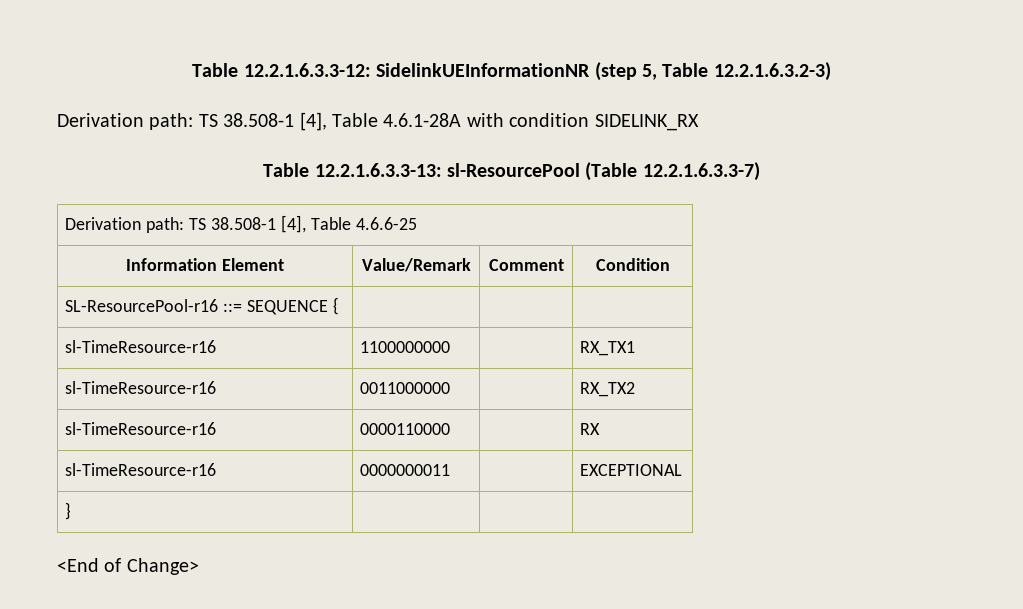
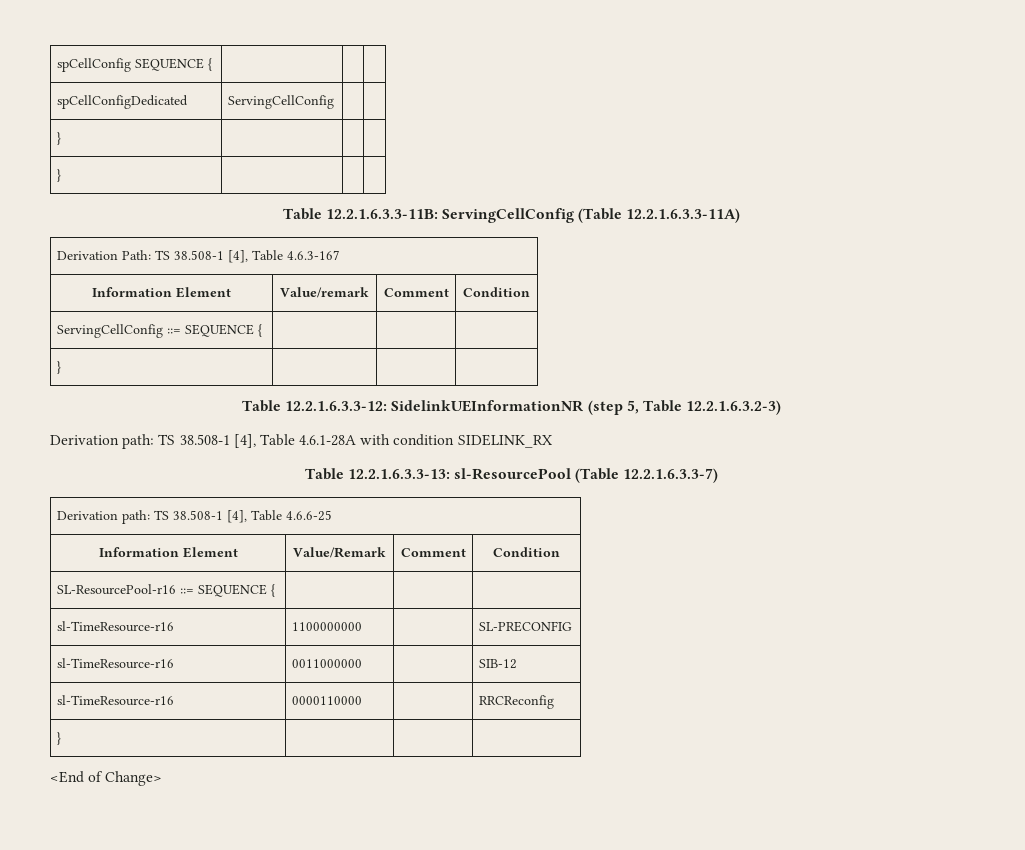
+ spCellConfig SEQUENCE { | | |
+ spCellConfigDedicated | ServingCellConfig | |
+ } | | |
+ } | | |
+ Table 12.2.1.6.3.3-11B: ServingCellConfig (Table 12.2.1.6.3.3-11A)
+ Derivation Path: TS 38.508-1 [4], Table 4.6.3-167
+ Information Element | Value/remark | Comment | Condition
+ ServingCellConfig ::= SEQUENCE { | | |
+ } | | |
- sl-TimeResource-r16 | 1100000000 | | RX_TX1
+ sl-TimeResource-r16 | 1100000000 | | SL-PRECONFIG
- sl-TimeResource-r16 | 0011000000 | | RX_TX2
+ sl-TimeResource-r16 | 0011000000 | | SIB-12
- sl-TimeResource-r16 | 0000110000 | | RX
- sl-TimeResource-r16 | 0000000011 | | EXCEPTIONAL
+ sl-TimeResource-r16 | 0000110000 | | RRCReconfig

